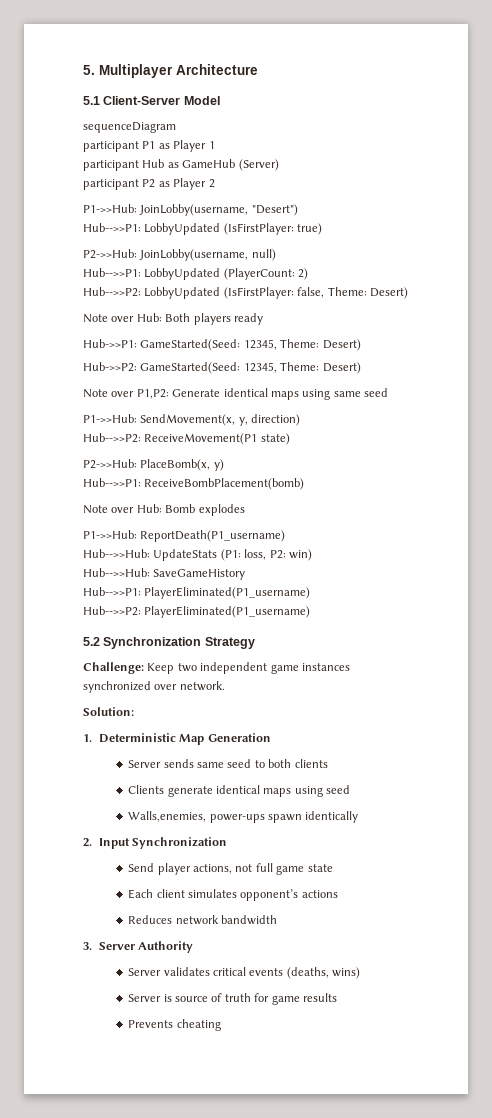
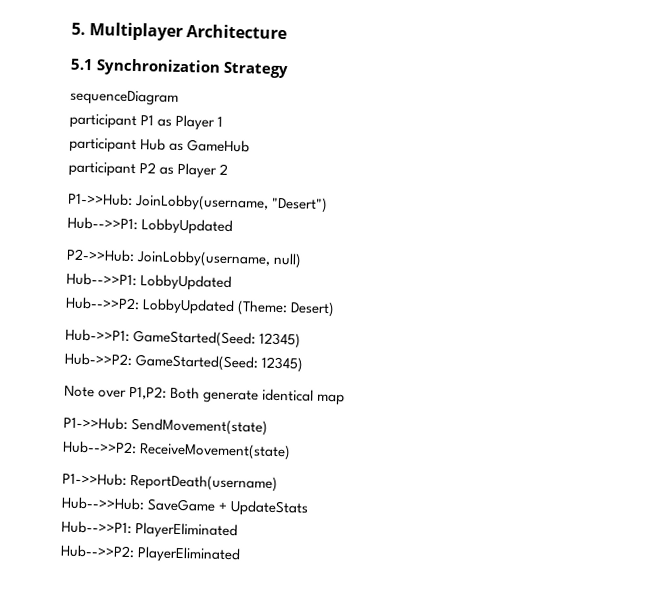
- 5.1 Client-Server Model
+ 5.1 Synchronization Strategy
- participant Hub as GameHub (Server)
+ participant Hub as GameHub
  P1->>Hub: JoinLobby(username, "Desert")
- Hub-->>P1: LobbyUpdated (IsFirstPlayer: true)
+ Hub-->>P1: LobbyUpdated
  P2->>Hub: JoinLobby(username, null)
- Hub-->>P1: LobbyUpdated (PlayerCount: 2)
+ Hub-->>P1: LobbyUpdated
- Hub-->>P2: LobbyUpdated (IsFirstPlayer: false, Theme: Desert)
- Note over Hub: Both players ready
+ Hub-->>P2: LobbyUpdated (Theme: Desert)
- Hub->>P1: GameStarted(Seed: 12345, Theme: Desert)
+ Hub->>P1: GameStarted(Seed: 12345)
- Hub->>P2: GameStarted(Seed: 12345, Theme: Desert)
+ Hub->>P2: GameStarted(Seed: 12345)
- Note over P1,P2: Generate identical maps using same seed
- P1->>Hub: SendMovement(x, y, direction)
- Hub-->>P2: ReceiveMovement(P1 state)
- P2->>Hub: PlaceBomb(x, y)
- Hub-->>P1: ReceiveBombPlacement(bomb)
- Note over Hub: Bomb explodes
- P1->>Hub: ReportDeath(P1_username)
- Hub-->>Hub: UpdateStats (P1: loss, P2: win)
- Hub-->>Hub: SaveGameHistory
- Hub-->>P1: PlayerEliminated(P1_username)
- Hub-->>P2: PlayerEliminated(P1_username)
- 5.2 Synchronization Strategy
- Challenge: Keep two independent game instances synchronized over network.
- Solution:
- 1. Deterministic Map Generation
- Server sends same seed to both clients
- Clients generate identical maps using seed
- Walls,enemies, power-ups spawn identically
- 2. Input Synchronization
- Send player actions, not full game state
- Each client simulates opponent’s actions
- Reduces network bandwidth
- 3. Server Authority
- Server validates critical events (deaths, wins)
- Server is source of truth for game results
- Prevents cheating
+ Note over P1,P2: Both generate identical map
+ P1->>Hub: SendMovement(state)
+ Hub-->>P2: ReceiveMovement(state)
+ P1->>Hub: ReportDeath(username)
+ Hub-->>Hub: SaveGame + UpdateStats
+ Hub-->>P1: PlayerEliminated
+ Hub-->>P2: PlayerEliminated

